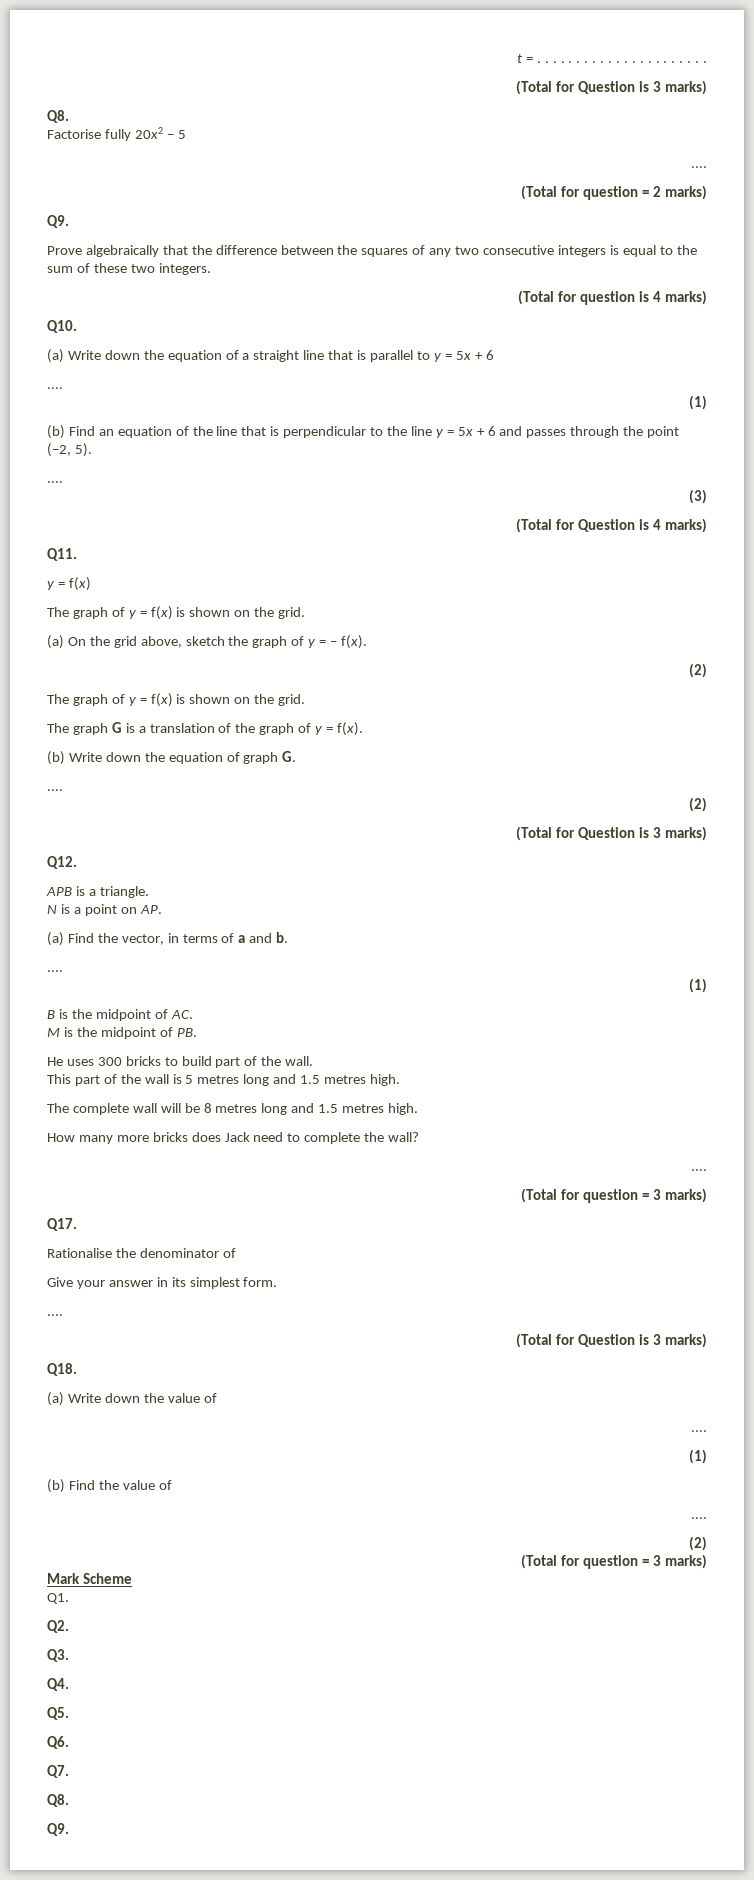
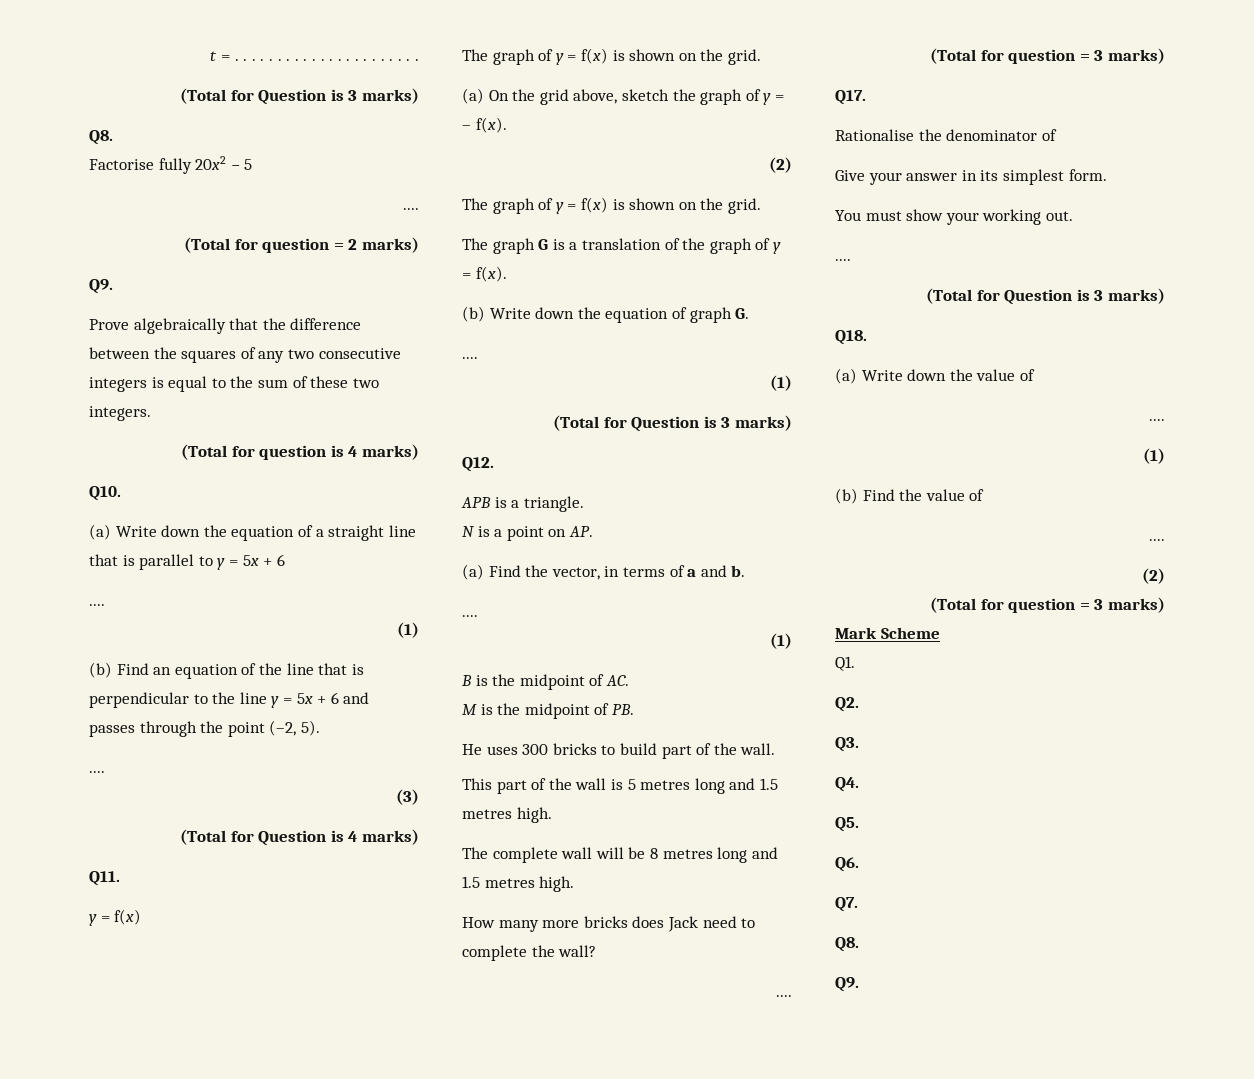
  (b) Write down the equation of graph G.
  ....
- (2)
+ (1)
+ You must show your working out.

